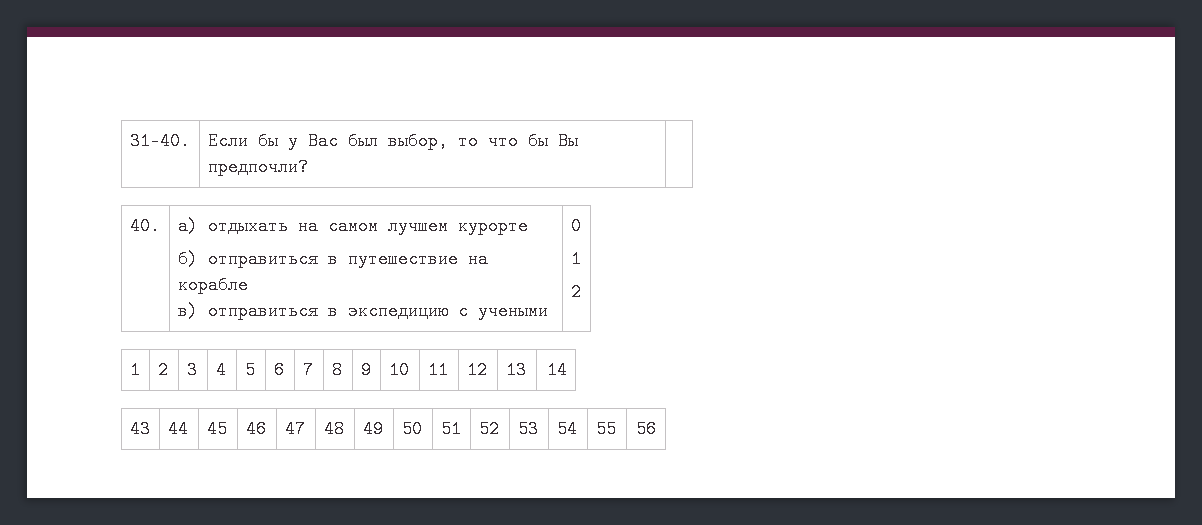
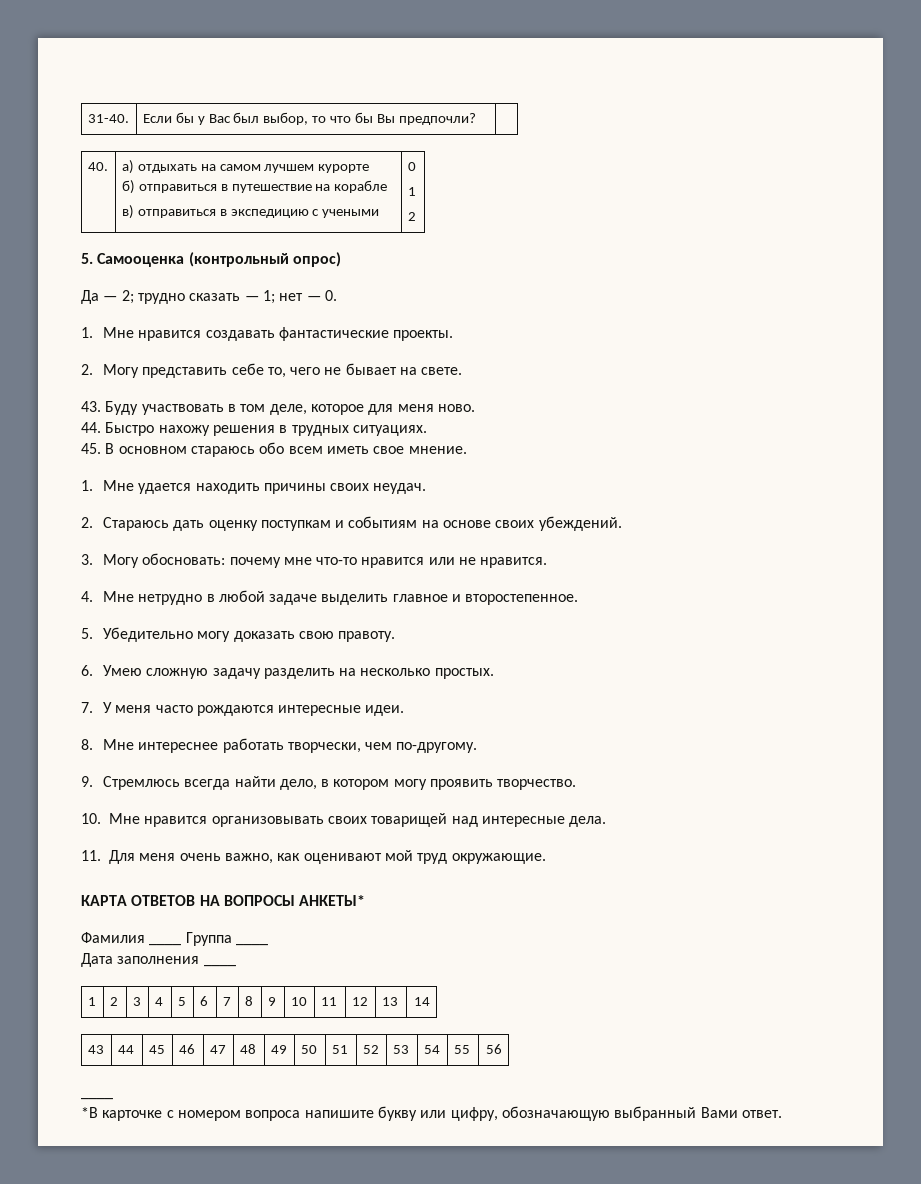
+ 5. Самооценка (контрольный опрос)
+ Да — 2; трудно сказать — 1; нет — 0.
+ 1. Мне нравится создавать фантастические проекты.
+ 2. Могу представить себе то, чего не бывает на свете.
+ 43. Буду участвовать в том деле, которое для меня ново.
+ 44. Быстро нахожу решения в трудных ситуациях.
+ 45. В основном стараюсь обо всем иметь свое мнение.
+ 1. Мне удается находить причины своих неудач.
+ 2. Стараюсь дать оценку поступкам и событиям на основе своих убеждений.
+ 3. Могу обосновать: почему мне что-то нравится или не нравится.
+ 4. Мне нетрудно в любой задаче выделить главное и второстепенное.
+ 5. Убедительно могу доказать свою правоту.
+ 6. Умею сложную задачу разделить на несколько простых.
+ 7. У меня часто рождаются интересные идеи.
+ 8. Мне интереснее работать творчески, чем по-другому.
+ 9. Стремлюсь всегда найти дело, в котором могу проявить творчество.
+ 10. Мне нравится организовывать своих товарищей над интересные дела.
+ 11. Для меня очень важно, как оценивают мой труд окружающие.
+ КАРТА ОТВЕТОВ НА ВОПРОСЫ АНКЕТЫ*
+ Фамилия ____ Группа ____
+ Дата заполнения ____
  43 | 44 | 45 | 46 | 47 | 48 | 49 | 50 | 51 | 52 | 53 | 54 | 55 | 56
+ ____
+ *В карточке с номером вопроса напишите букву или цифру, обозначающую выбранный Вами ответ.

